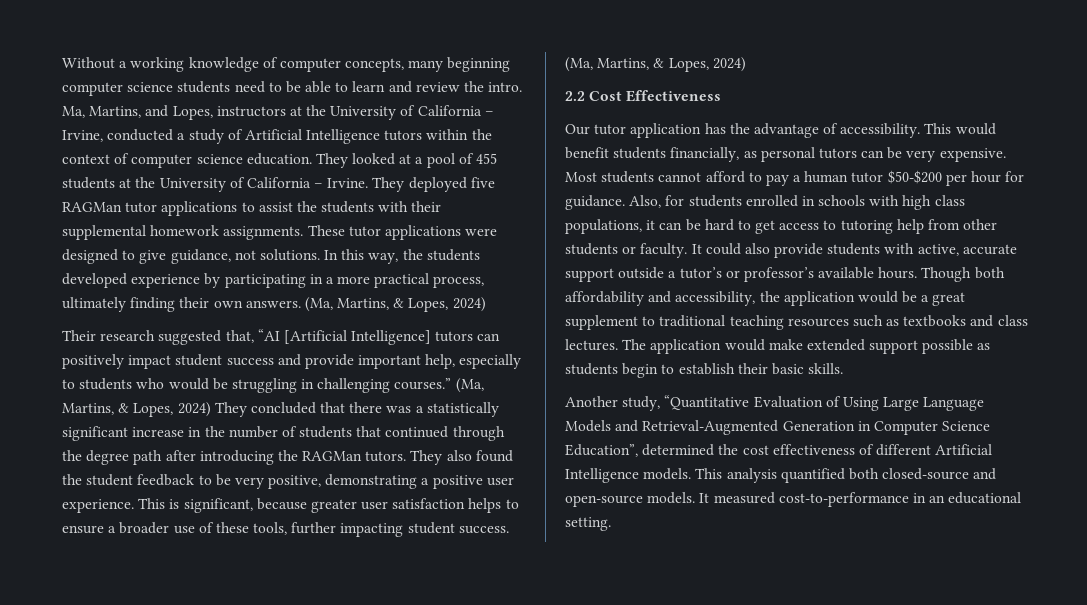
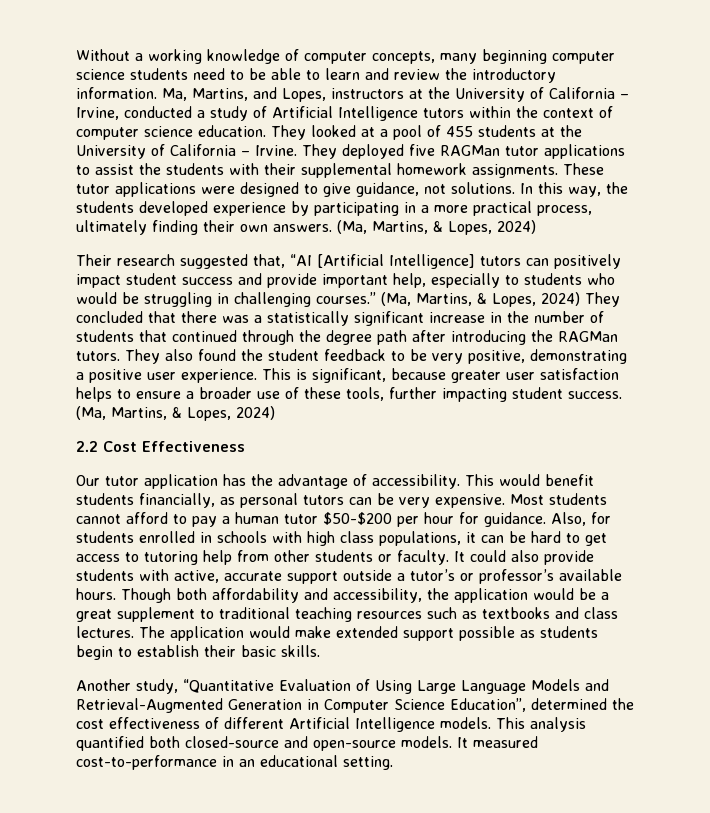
- Without a working knowledge of computer concepts, many beginning computer science students need to be able to learn and review the intro.
+ Without a working knowledge of computer concepts, many beginning computer science students need to be able to learn and review the introductory information.

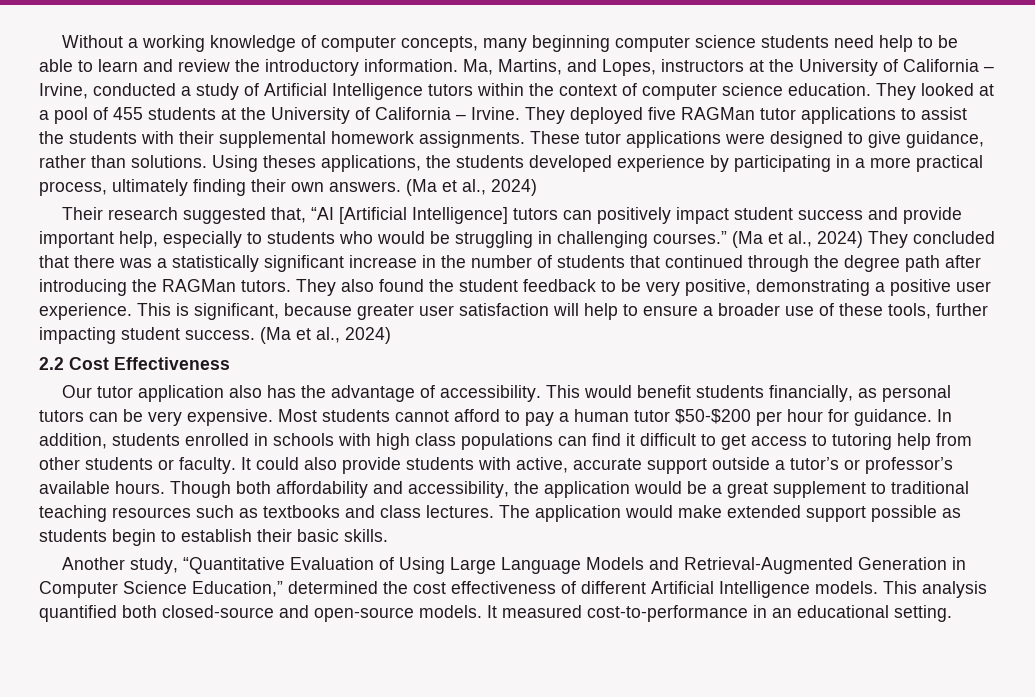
- Without a working knowledge of computer concepts, many beginning computer science students need to be able to learn and review the introductory information.
+ Without a working knowledge of computer concepts, many beginning computer science students need help to be able to learn and review the introductory information.
- These tutor applications were designed to give guidance, not solutions. In this way, the students developed experience by participating in a more practical process, ultimately finding their own answers. (Ma, Martins, & Lopes, 2024)
+ These tutor applications were designed to give guidance, rather than solutions. Using theses applications, the students developed experience by participating in a more practical process, ultimately finding their own answers. (Ma et al., 2024)
- (Ma, Martins, & Lopes, 2024) They concluded that there was a statistically significant increase in the number of students that continued through the degree path after introducing the RAGMan tutors.
+ (Ma et al., 2024) They concluded that there was a statistically significant increase in the number of students that continued through the degree path after introducing the RAGMan tutors.
- This is significant, because greater user satisfaction helps to ensure a broader use of these tools, further impacting student success. (Ma, Martins, & Lopes, 2024)
+ This is significant, because greater user satisfaction will help to ensure a broader use of these tools, further impacting student success. (Ma et al., 2024)
- Our tutor application has the advantage of accessibility.
+ Our tutor application also has the advantage of accessibility.
- Also, for students enrolled in schools with high class populations, it can be hard to get access to tutoring help from other students or faculty.
+ In addition, students enrolled in schools with high class populations can find it difficult to get access to tutoring help from other students or faculty.
- Another study, “Quantitative Evaluation of Using Large Language Models and Retrieval-Augmented Generation in Computer Science Education”, determined the cost effectiveness of different Artificial Intelligence models.
+ Another study, “Quantitative Evaluation of Using Large Language Models and Retrieval-Augmented Generation in Computer Science Education,” determined the cost effectiveness of different Artificial Intelligence models.

